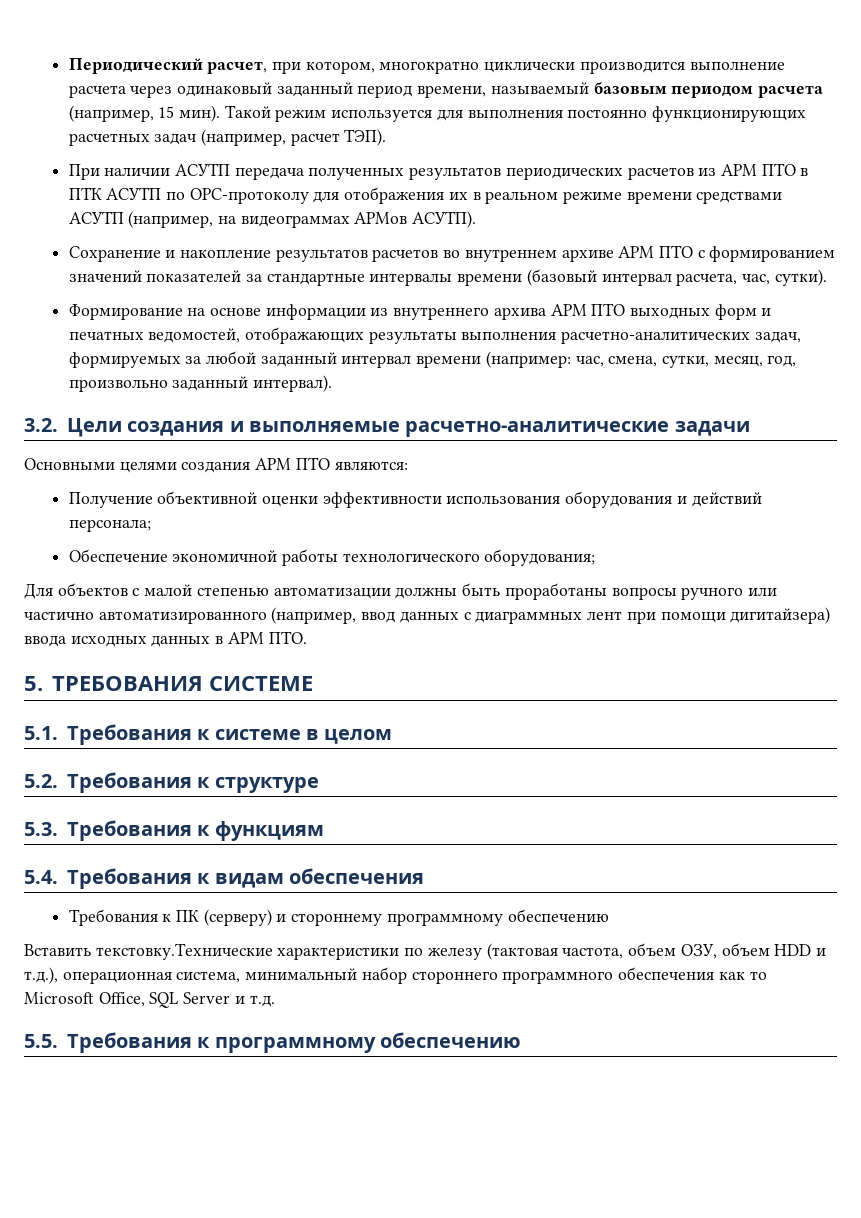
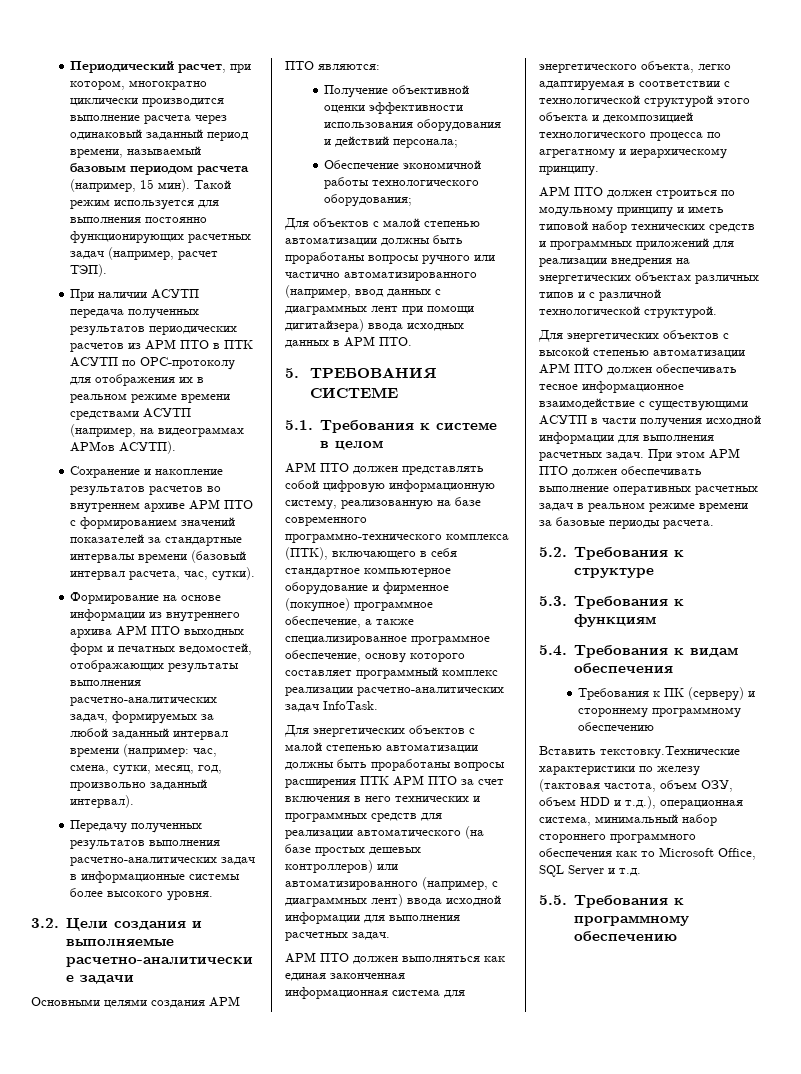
+ Передачу полученных результатов выполнения расчетно-аналитических задач в информационные системы более высокого уровня.
+ АРМ ПТО должен представлять собой цифровую информационную систему, реализованную на базе современного программно-технического комплекса (ПТК), включающего в себя стандартное компьютерное оборудование и фирменное (покупное) программное обеспечение, а также специализированное программное обеспечение, основу которого составляет программный комплекс реализации расчетно-аналитических задач InfoTask.
+ Для энергетических объектов с малой степенью автоматизации должны быть проработаны вопросы расширения ПТК АРМ ПТО за счет включения в него технических и программных средств для реализации автоматического (на базе простых дешевых контроллеров) или автоматизированного (например, с диаграммных лент) ввода исходной информации для выполнения расчетных задач.
+ АРМ ПТО должен выполняться как единая законченная информационная система для энергетического объекта, легко адаптируемая в соответствии с технологической структурой этого объекта и декомпозицией технологического процесса по агрегатному и иерархическому принципу.
+ АРМ ПТО должен строиться по модульному принципу и иметь типовой набор технических средств и программных приложений для реализации внедрения на энергетических объектах различных типов и с различной технологической структурой.
+ Для энергетических объектов с высокой степенью автоматизации АРМ ПТО должен обеспечивать тесное информационное взаимодействие с существующими АСУТП в части получения исходной информации для выполнения расчетных задач. При этом АРМ ПТО должен обеспечивать выполнение оперативных расчетных задач в реальном режиме времени за базовые периоды расчета.

